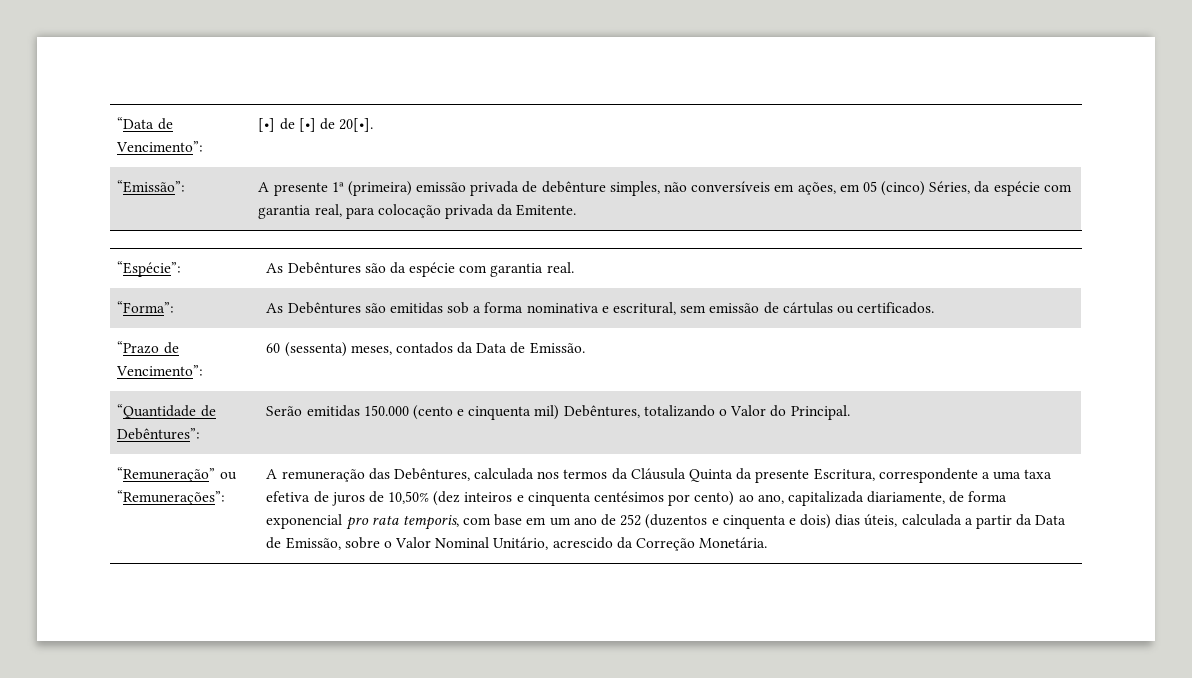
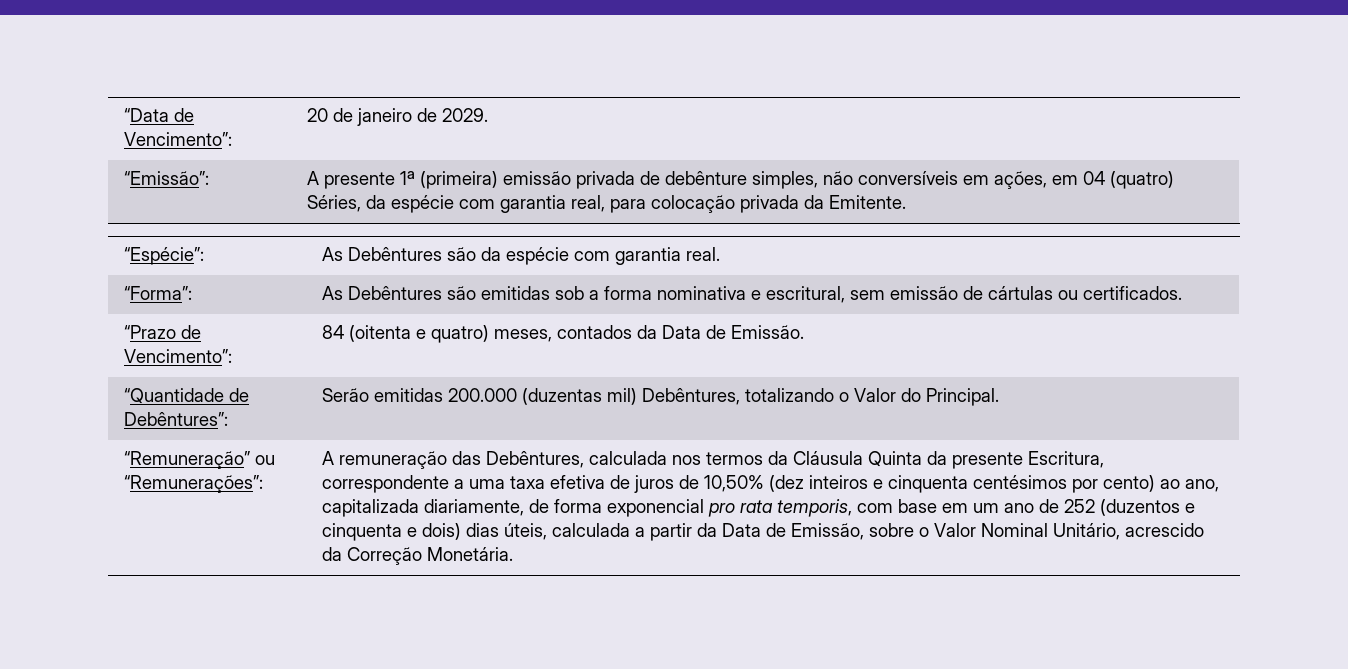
- “Data de Vencimento”: | [•] de [•] de 20[•].
+ “Data de Vencimento”: | 20 de janeiro de 2029.
- “Emissão”: | A presente 1ª (primeira) emissão privada de debênture simples, não conversíveis em ações, em 05 (cinco) Séries, da espécie com garantia real, para colocação privada da Emitente.
+ “Emissão”: | A presente 1ª (primeira) emissão privada de debênture simples, não conversíveis em ações, em 04 (quatro) Séries, da espécie com garantia real, para colocação privada da Emitente.
- “Prazo de Vencimento”: | 60 (sessenta) meses, contados da Data de Emissão.
+ “Prazo de Vencimento”: | 84 (oitenta e quatro) meses, contados da Data de Emissão.
- “Quantidade de Debêntures”: | Serão emitidas 150.000 (cento e cinquenta mil) Debêntures, totalizando o Valor do Principal.
+ “Quantidade de Debêntures”: | Serão emitidas 200.000 (duzentas mil) Debêntures, totalizando o Valor do Principal.

